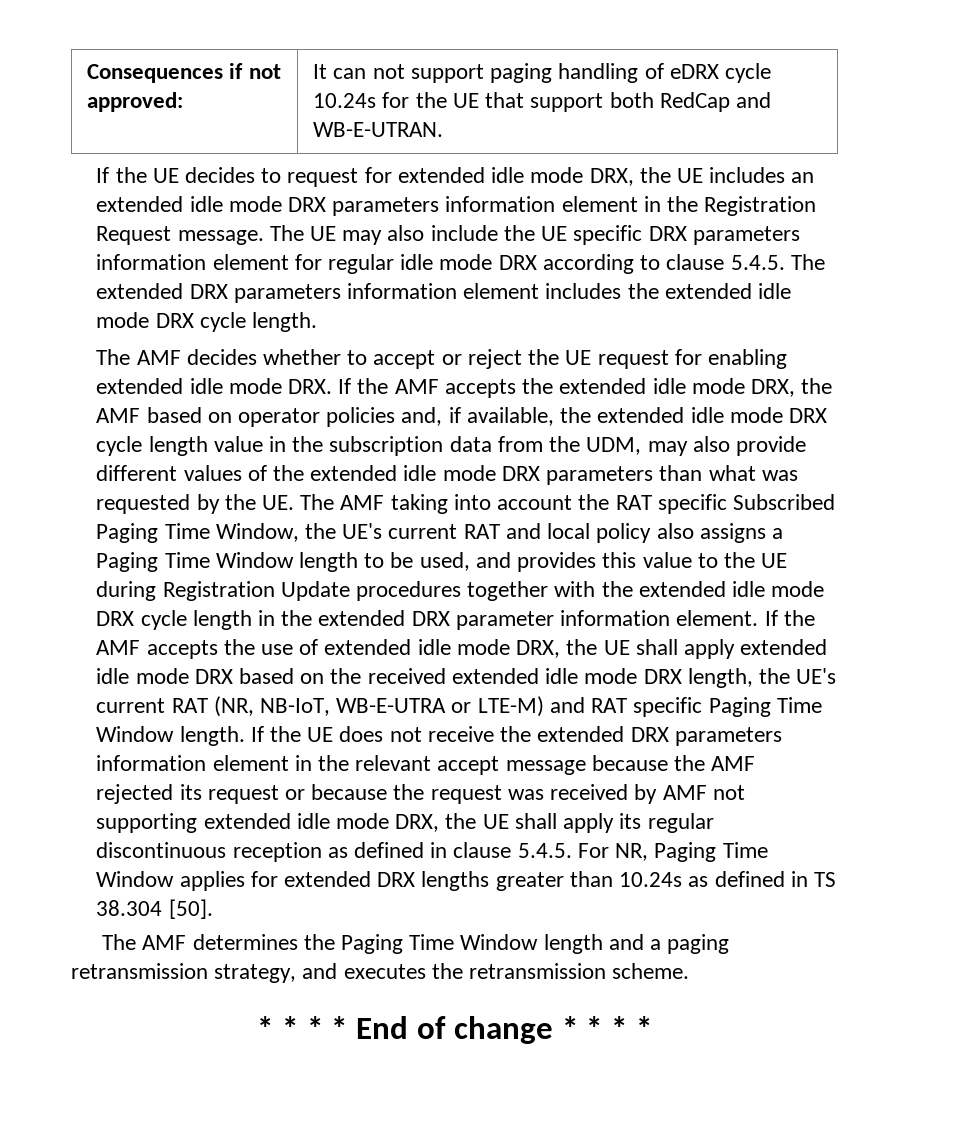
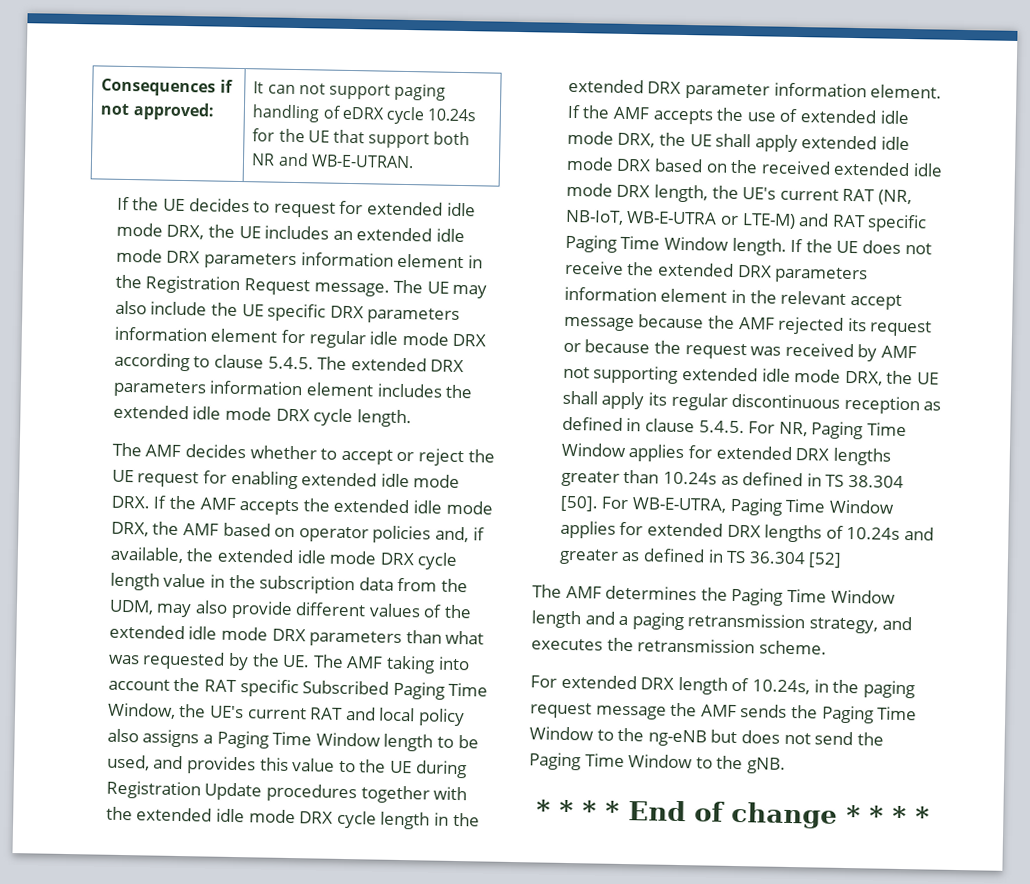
- Consequences if not approved: | It can not support paging handling of eDRX cycle 10.24s for the UE that support both RedCap and WB-E-UTRAN.
+ Consequences if not approved: | It can not support paging handling of eDRX cycle 10.24s for the UE that support both NR and WB-E-UTRAN.
+ For WB-E-UTRA, Paging Time Window applies for extended DRX lengths of 10.24s and greater as defined in TS 36.304 [52]
+ For extended DRX length of 10.24s, in the paging request message the AMF sends the Paging Time Window to the ng-eNB but does not send the Paging Time Window to the gNB.

